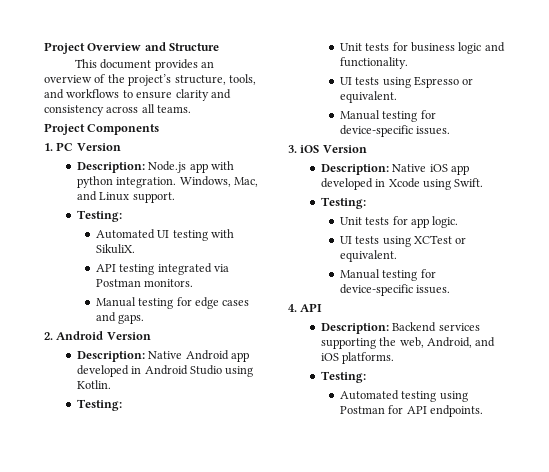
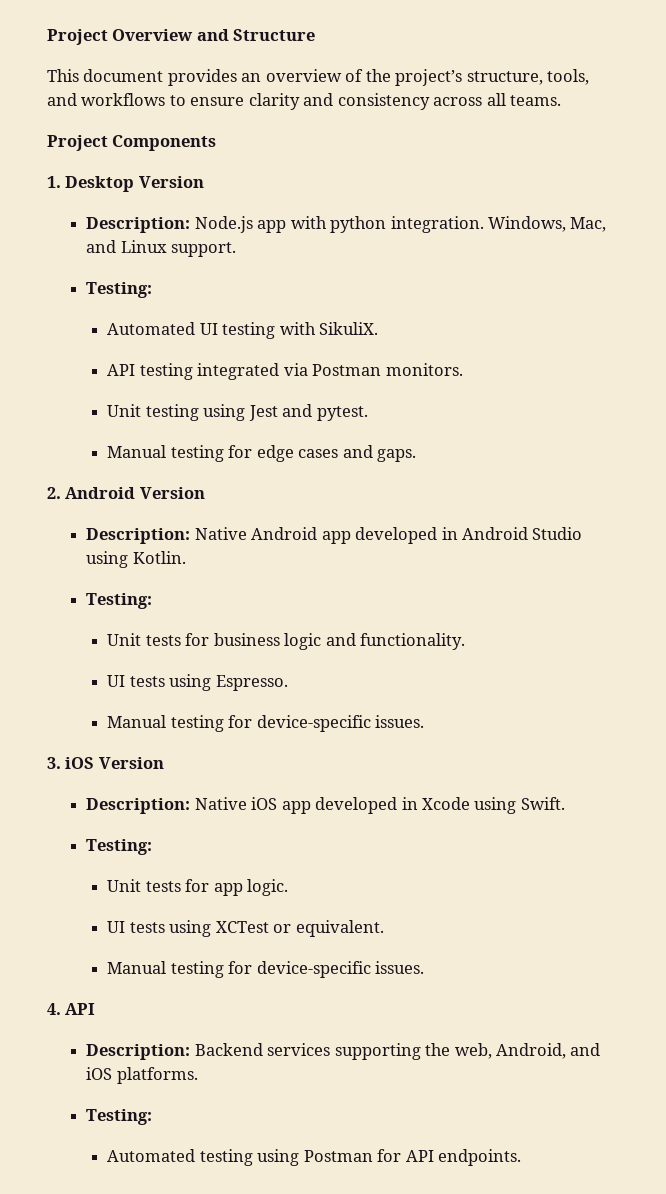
- 1. PC Version
+ 1. Desktop Version
+ Unit testing using Jest and pytest.
- UI tests using Espresso or equivalent.
+ UI tests using Espresso.

